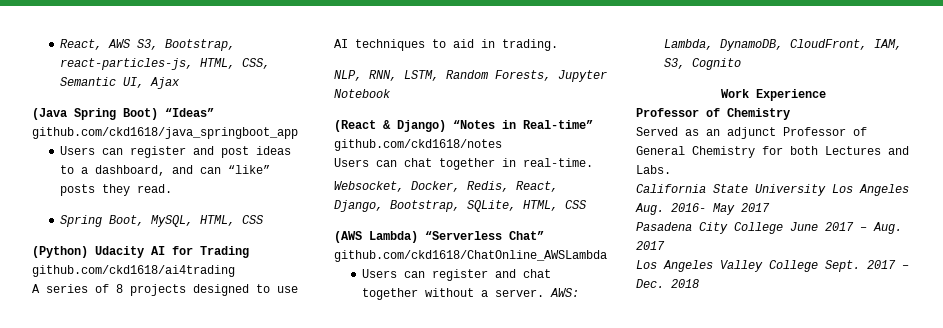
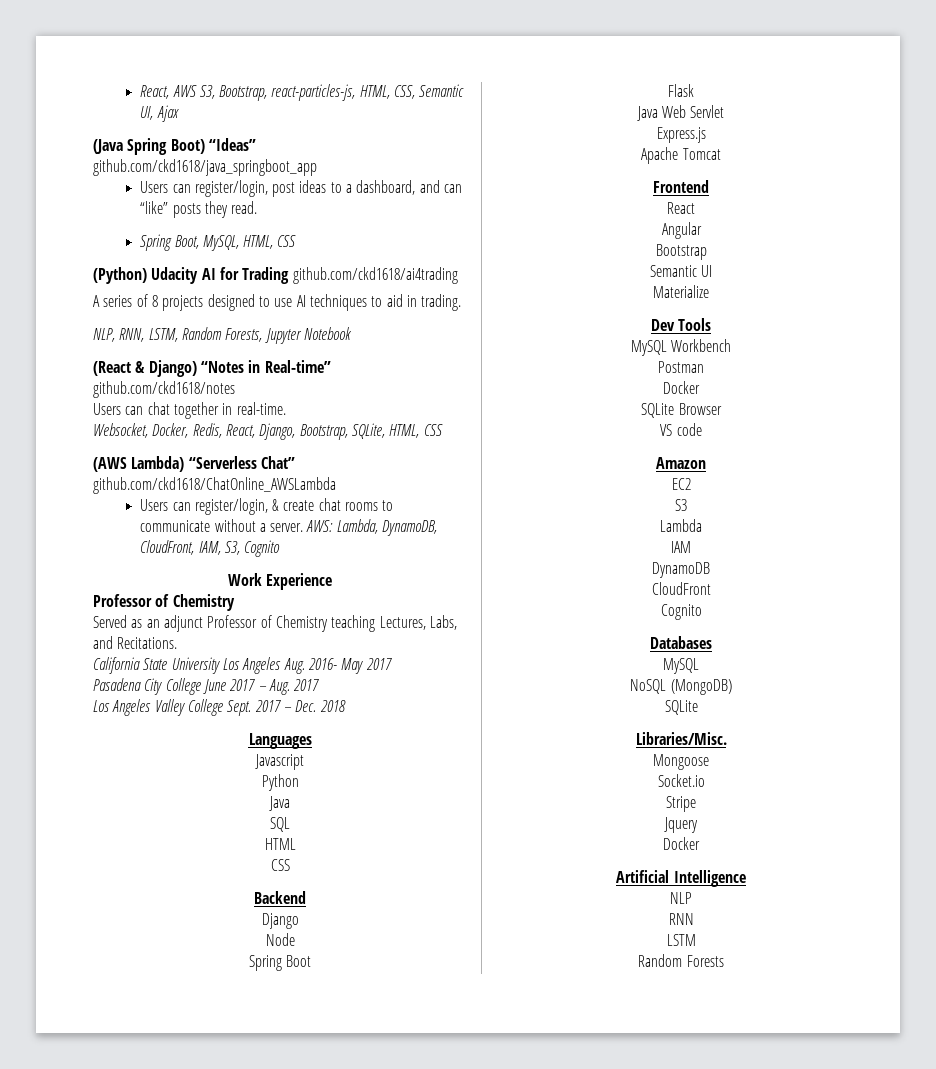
- Users can register and post ideas to a dashboard, and can “like” posts they read.
+ Users can register/login, post ideas to a dashboard, and can “like” posts they read.
- Users can register and chat together without a server.
+ Users can register/login, & create chat rooms to communicate without a server.
- Served as an adjunct Professor of General Chemistry for both Lectures and Labs.
+ Served as an adjunct Professor of Chemistry teaching Lectures, Labs, and Recitations.
+ Languages
+ Javascript
+ Python
+ Java
+ SQL
+ HTML
+ CSS
+ Backend
+ Django
+ Node
+ Spring Boot
+ Flask
+ Java Web Servlet
+ Express.js
+ Apache Tomcat
+ Frontend
+ React
+ Angular
+ Bootstrap
+ Semantic UI
+ Materialize
+ Dev Tools
+ MySQL Workbench
+ Postman
+ Docker
+ SQLite Browser
+ VS code
+ Amazon
+ EC2
+ S3
+ Lambda
+ IAM
+ DynamoDB
+ CloudFront
+ Cognito
+ Databases
+ MySQL
+ NoSQL (MongoDB)
+ SQLite
+ Libraries/Misc.
+ Mongoose
+ Socket.io
+ Stripe
+ Jquery
+ Docker
+ Artificial Intelligence
+ NLP
+ RNN
+ LSTM
+ Random Forests

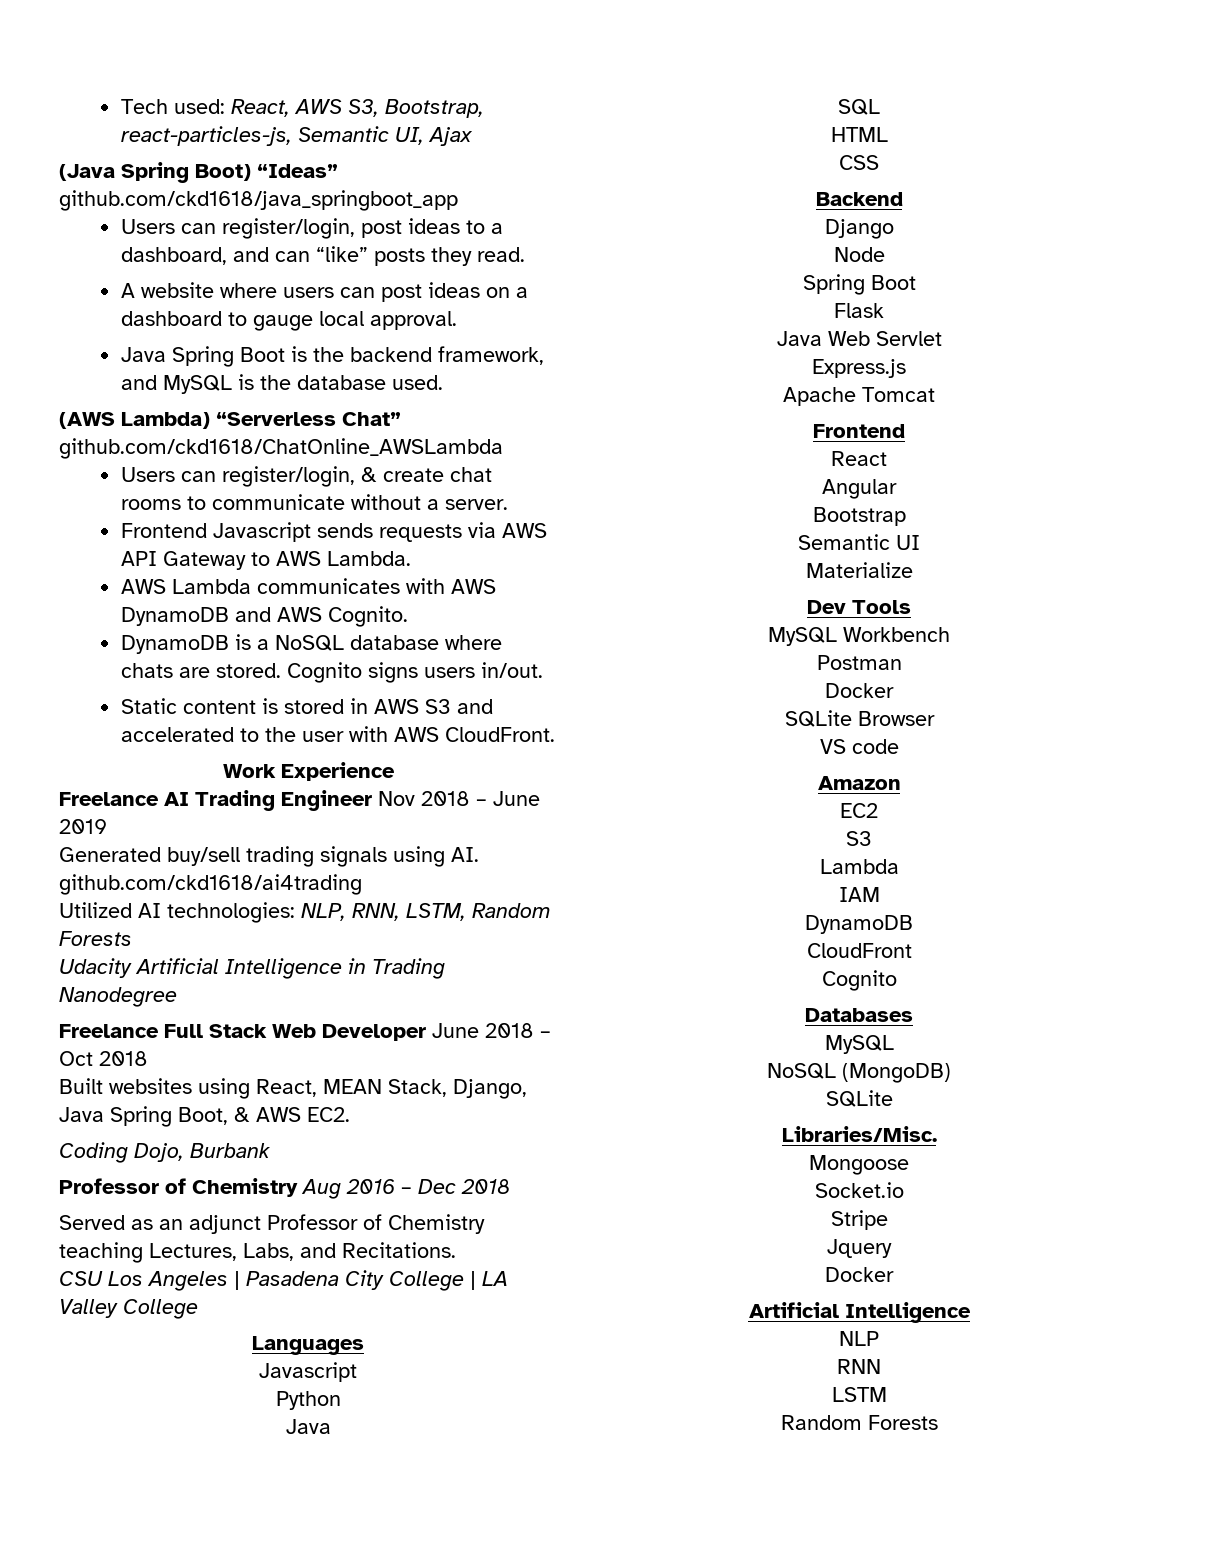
- React, AWS S3, Bootstrap, react-particles-js, HTML, CSS, Semantic UI, Ajax
+ Tech used: React, AWS S3, Bootstrap, react-particles-js, Semantic UI, Ajax
- Spring Boot, MySQL, HTML, CSS
- (Python) Udacity AI for Trading github.com/ckd1618/ai4trading
- A series of 8 projects designed to use AI techniques to aid in trading.
- NLP, RNN, LSTM, Random Forests, Jupyter Notebook
- (React & Django) “Notes in Real-time” github.com/ckd1618/notes
- Users can chat together in real-time.
- Websocket, Docker, Redis, React, Django, Bootstrap, SQLite, HTML, CSS
+ A website where users can post ideas on a dashboard to gauge local approval.
+ Java Spring Boot is the backend framework, and MySQL is the database used.
- Users can register/login, & create chat rooms to communicate without a server. AWS: Lambda, DynamoDB, CloudFront, IAM, S3, Cognito
+ Users can register/login, & create chat rooms to communicate without a server.
+ Frontend Javascript sends requests via AWS API Gateway to AWS Lambda.
+ AWS Lambda communicates with AWS DynamoDB and AWS Cognito.
+ DynamoDB is a NoSQL database where chats are stored. Cognito signs users in/out.
+ Static content is stored in AWS S3 and accelerated to the user with AWS CloudFront.
  Work Experience
- Professor of Chemistry
+ Freelance AI Trading Engineer Nov 2018 – June 2019
+ Generated buy/sell trading signals using AI. github.com/ckd1618/ai4trading
+ Utilized AI technologies: NLP, RNN, LSTM, Random Forests
+ Udacity Artificial Intelligence in Trading Nanodegree
+ Freelance Full Stack Web Developer June 2018 – Oct 2018
+ Built websites using React, MEAN Stack, Django, Java Spring Boot, & AWS EC2.
+ Coding Dojo, Burbank
+ Professor of Chemistry Aug 2016 – Dec 2018
- California State University Los Angeles Aug. 2016- May 2017
- Pasadena City College June 2017 – Aug. 2017
- Los Angeles Valley College Sept. 2017 – Dec. 2018
+ CSU Los Angeles | Pasadena City College | LA Valley College

